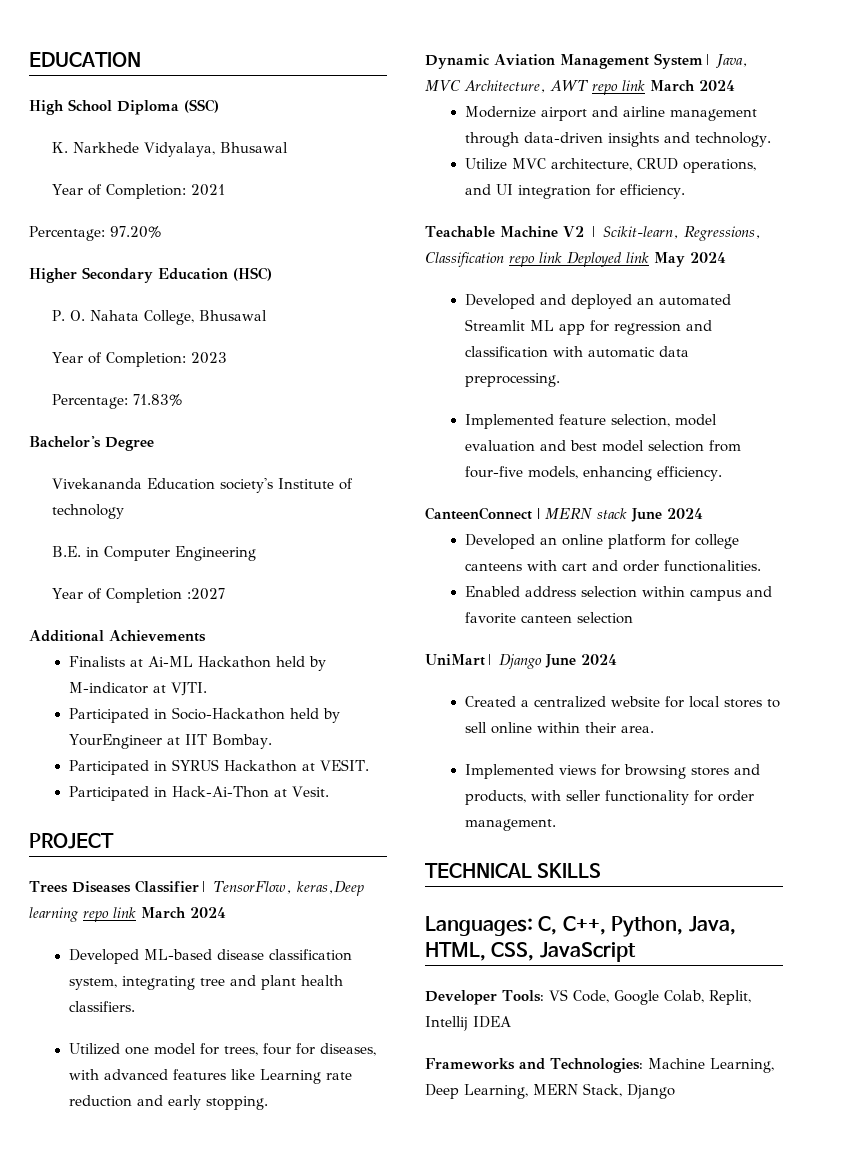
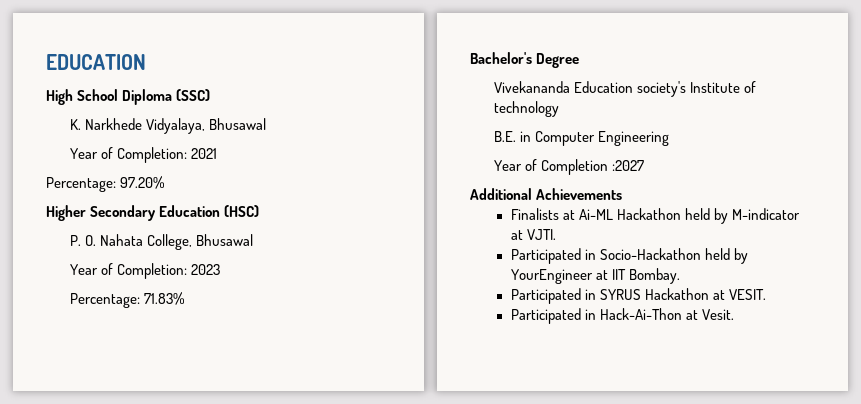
- PROJECT
- Trees Diseases Classifier| TensorFlow, keras,Deep learning repo link March 2024
- Developed ML-based disease classification system, integrating tree and plant health classifiers.
- Utilized one model for trees, four for diseases, with advanced features like Learning rate reduction and early stopping.
- Dynamic Aviation Management System| Java, MVC Architecture, AWT repo link March 2024
- Modernize airport and airline management through data-driven insights and technology.
- Utilize MVC architecture, CRUD operations, and UI integration for efficiency.
- Teachable Machine V2 | Scikit-learn, Regressions, Classification repo link Deployed link May 2024
- Developed and deployed an automated Streamlit ML app for regression and classification with automatic data preprocessing.
- Implemented feature selection, model evaluation and best model selection from four-five models, enhancing efficiency.
- CanteenConnect | MERN stack June 2024
- Developed an online platform for college canteens with cart and order functionalities.
- Enabled address selection within campus and favorite canteen selection
- UniMart| Django June 2024
- Created a centralized website for local stores to sell online within their area.
- Implemented views for browsing stores and products, with seller functionality for order management.
- TECHNICAL SKILLS
- Languages: C, C++, Python, Java, HTML, CSS, JavaScript
- Developer Tools: VS Code, Google Colab, Replit, Intellij IDEA
- Frameworks and Technologies: Machine Learning, Deep Learning, MERN Stack, Django

